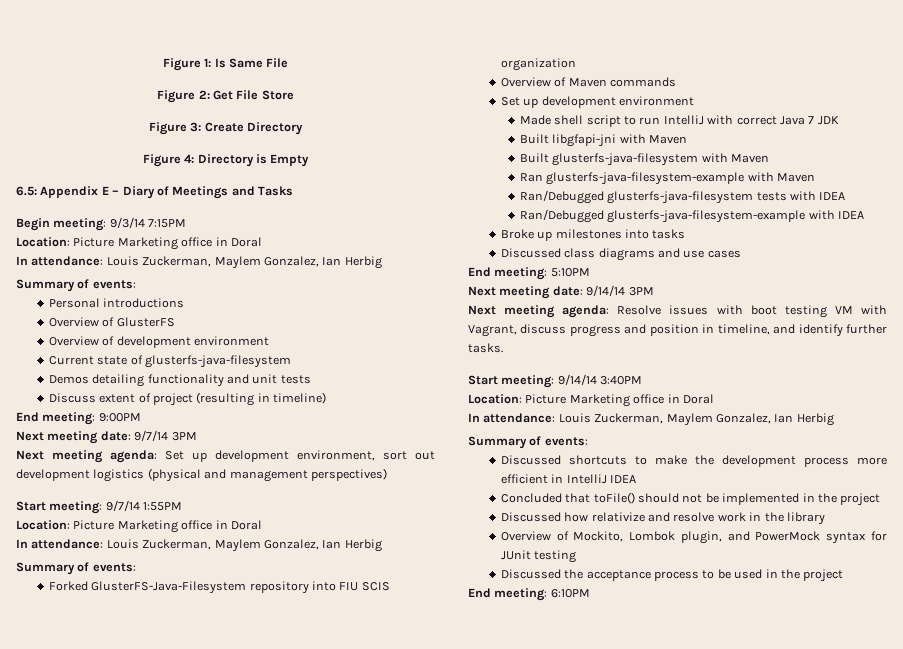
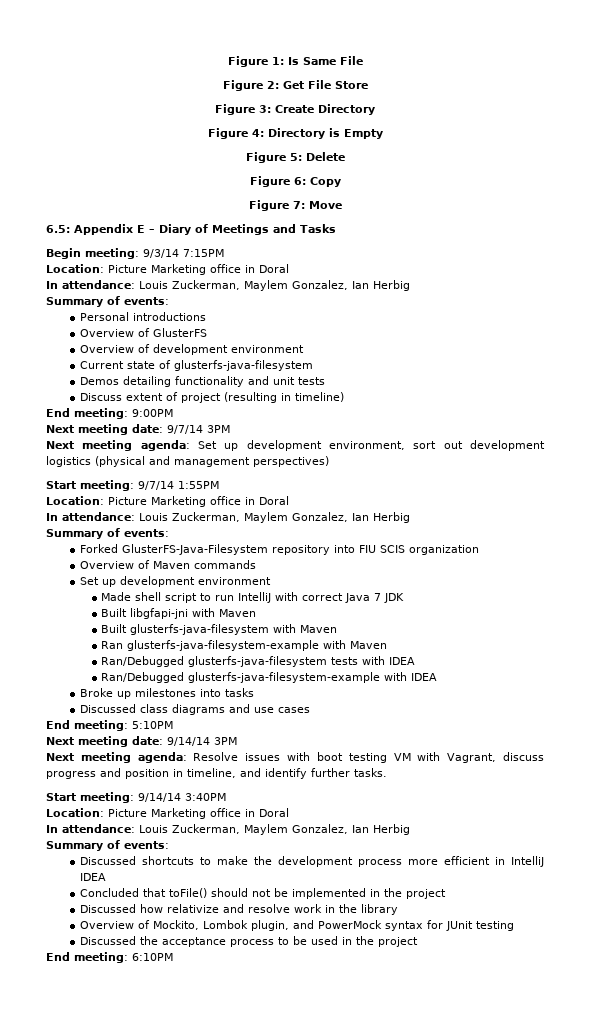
+ Figure 5: Delete
+ Figure 6: Copy
+ Figure 7: Move

